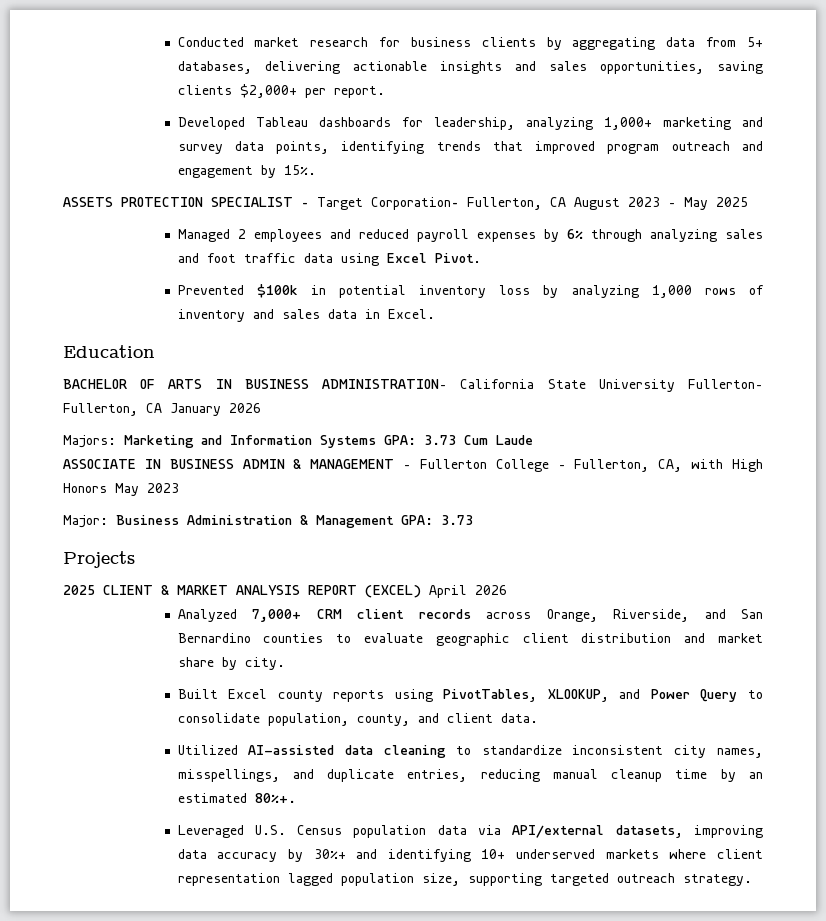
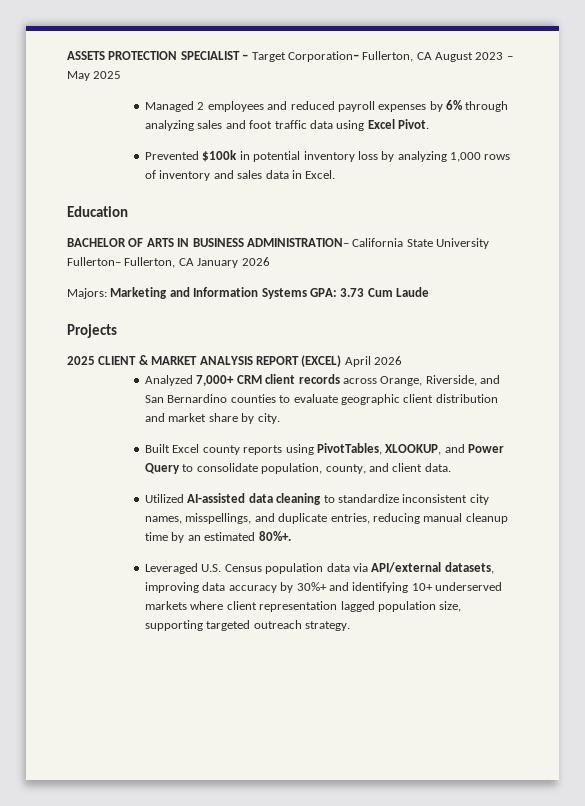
- Conducted market research for business clients by aggregating data from 5+ databases, delivering actionable insights and sales opportunities, saving clients $2,000+ per report.
- Developed Tableau dashboards for leadership, analyzing 1,000+ marketing and survey data points, identifying trends that improved program outreach and engagement by 15%.
- ASSOCIATE IN BUSINESS ADMIN & MANAGEMENT – Fullerton College – Fullerton, CA, with High Honors May 2023
- Major: Business Administration & Management GPA: 3.73

